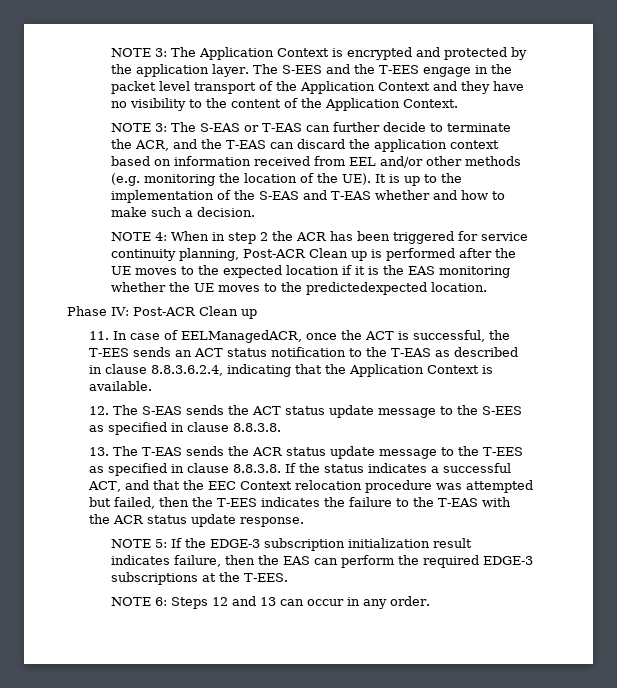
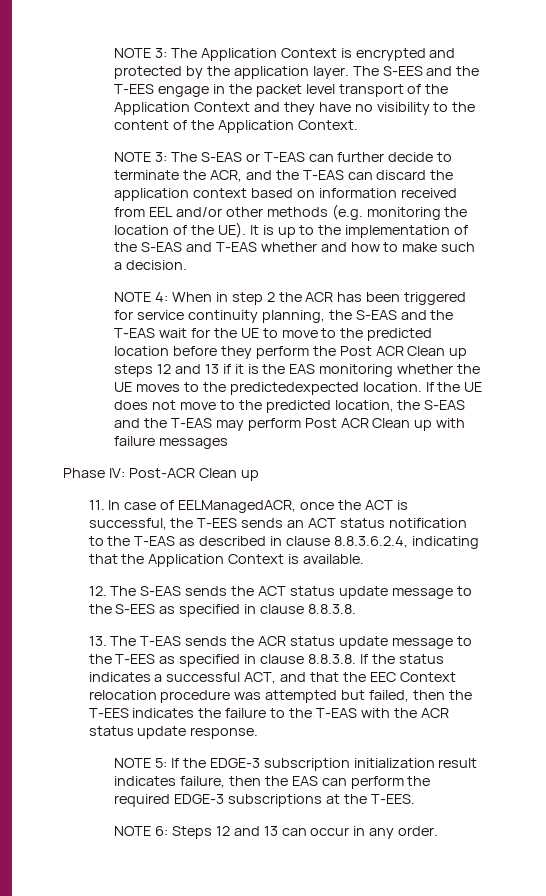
- NOTE 4: When in step 2 the ACR has been triggered for service continuity planning, Post-ACR Clean up is performed after the UE moves to the expected location if it is the EAS monitoring whether the UE moves to the predictedexpected location.
+ NOTE 4: When in step 2 the ACR has been triggered for service continuity planning, the S-EAS and the T-EAS wait for the UE to move to the predicted location before they perform the Post ACR Clean up steps 12 and 13 if it is the EAS monitoring whether the UE moves to the predictedexpected location. If the UE does not move to the predicted location, the S-EAS and the T-EAS may perform Post ACR Clean up with failure messages

